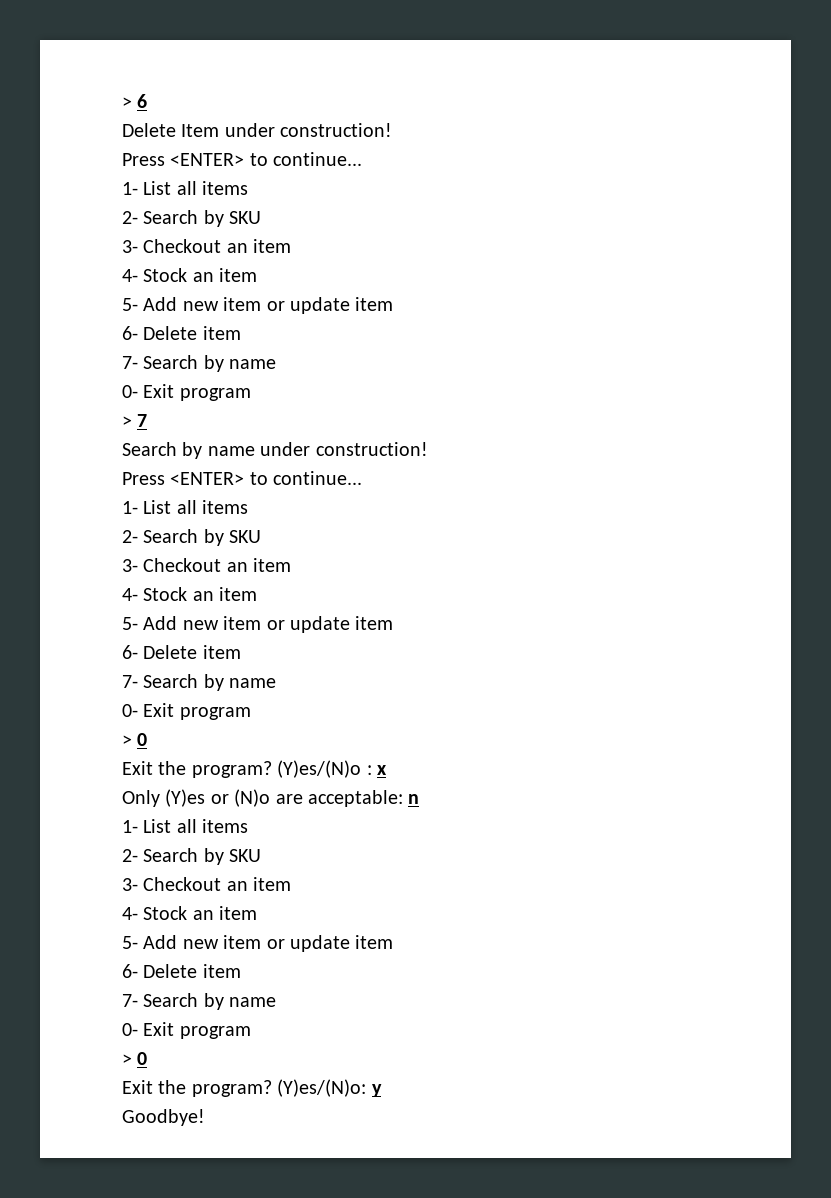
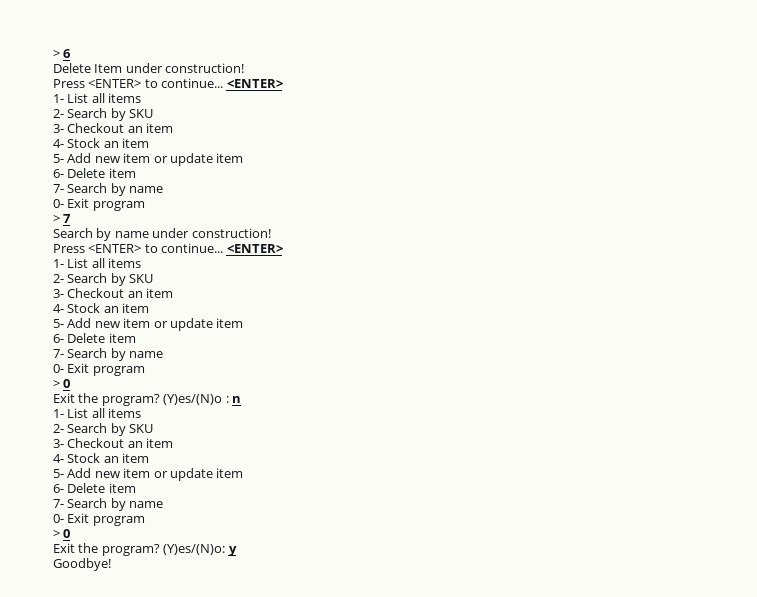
  Delete Item under construction!
- Press <ENTER> to continue...
+ Press <ENTER> to continue... <ENTER>
  Search by name under construction!
- Press <ENTER> to continue...
+ Press <ENTER> to continue... <ENTER>
- (Y)es/(N)o : x
- Only (Y)es or (N)o are acceptable: n
+ (Y)es/(N)o : n

